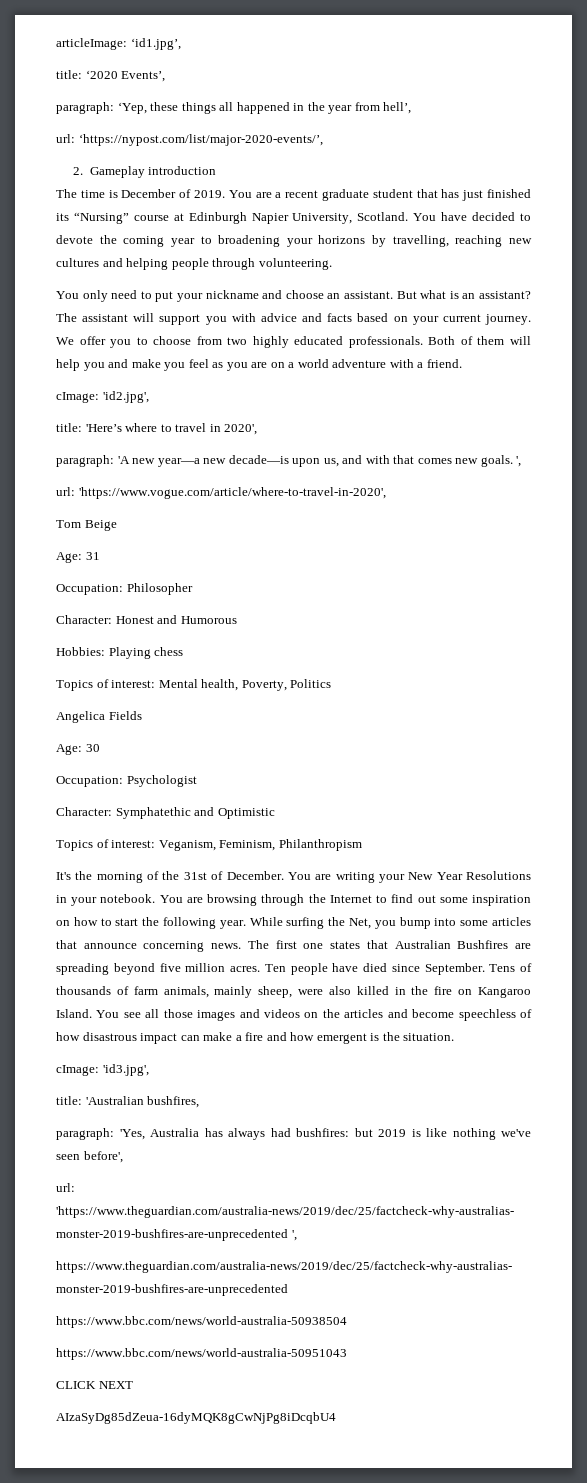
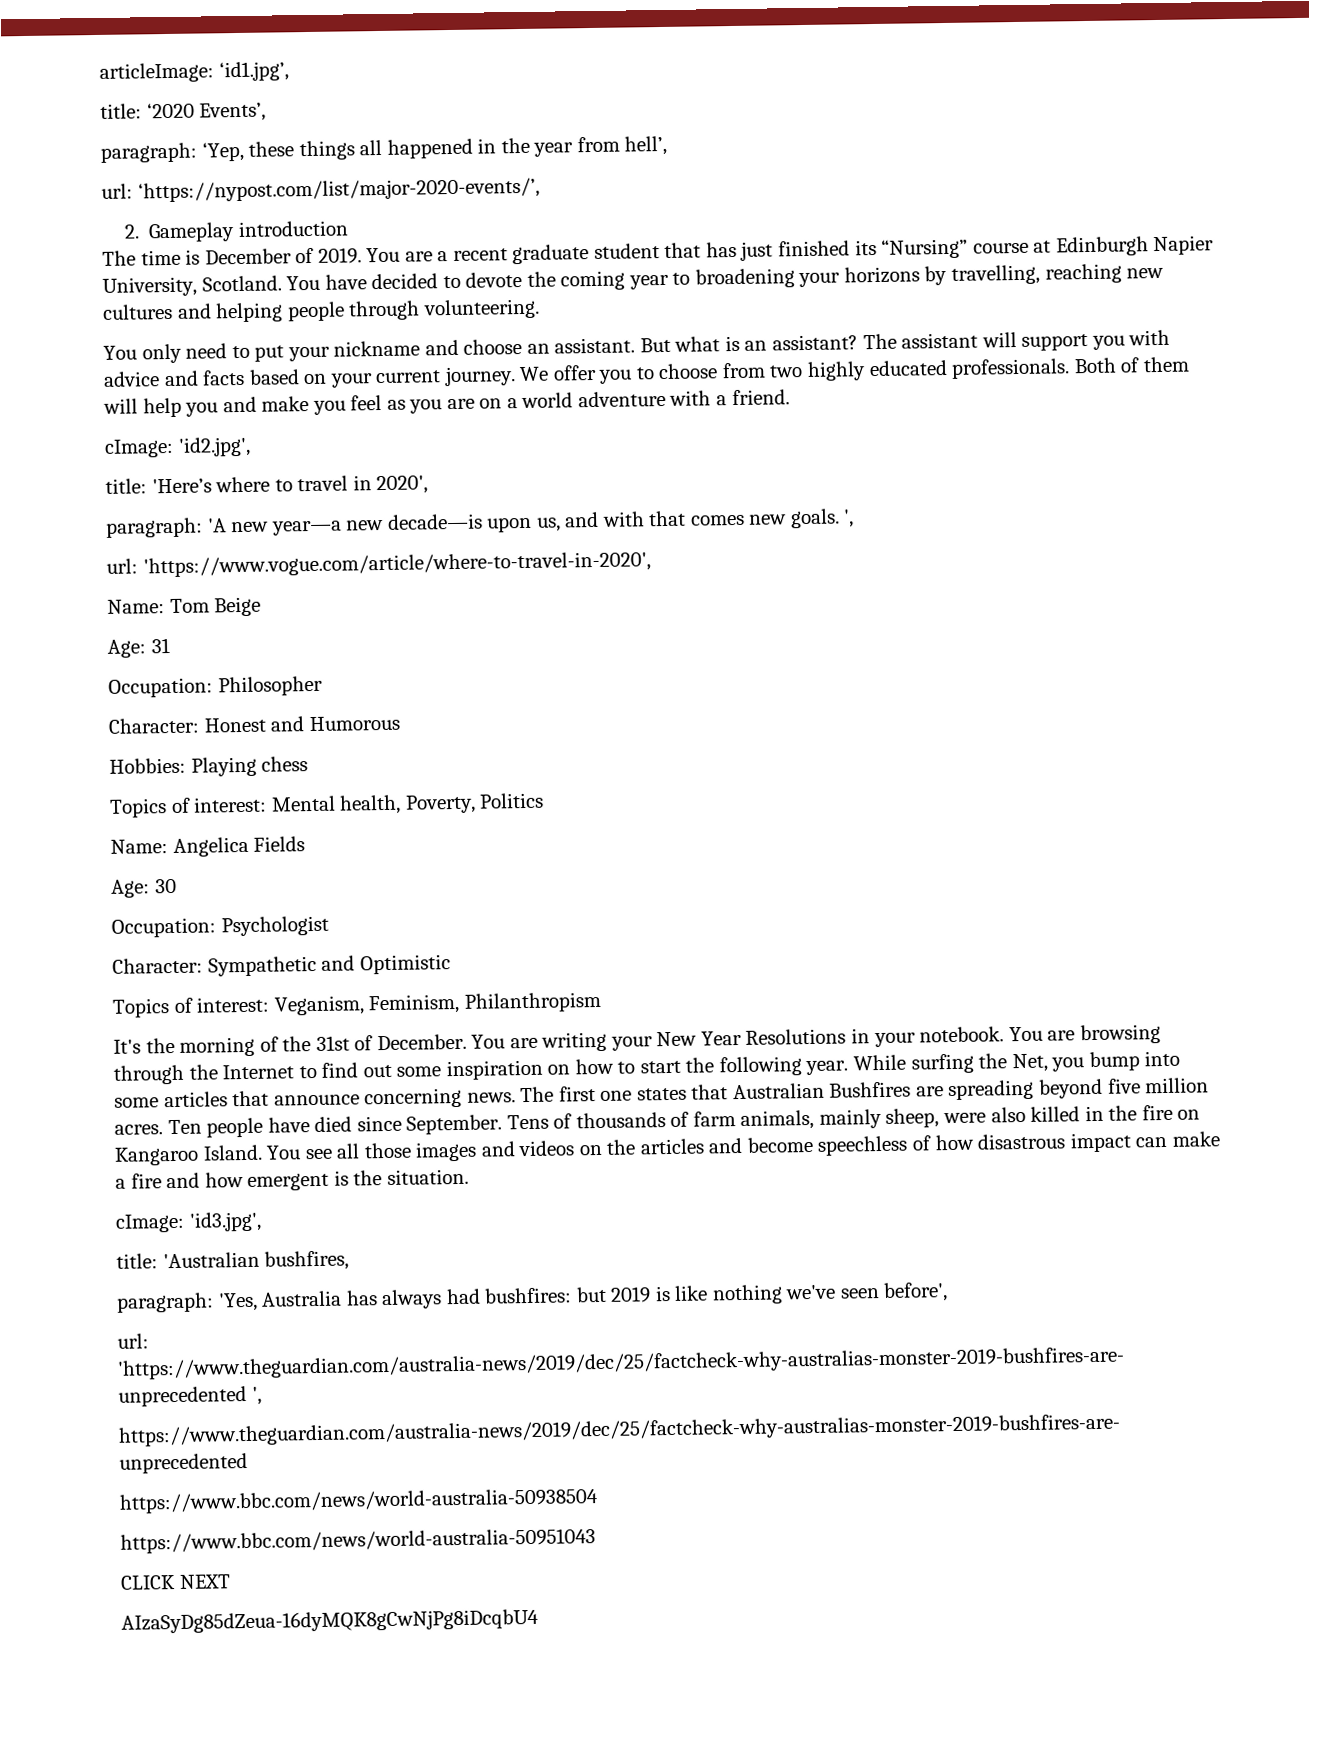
- Tom Beige
+ Name: Tom Beige
- Angelica Fields
+ Name: Angelica Fields
- Character: Symphatethic and Optimistic
+ Character: Sympathetic and Optimistic

